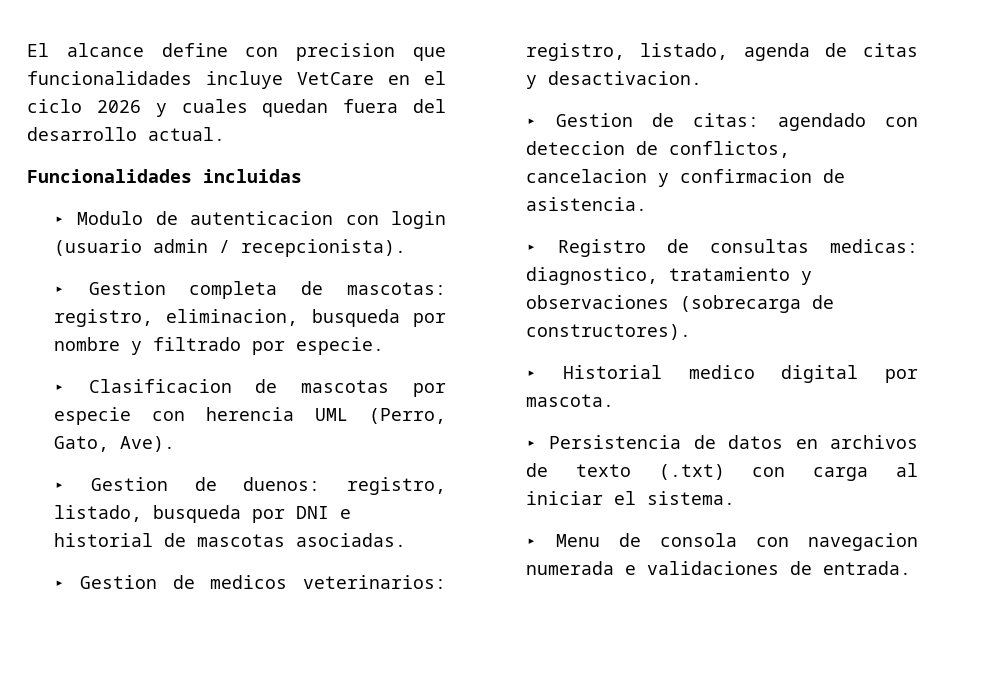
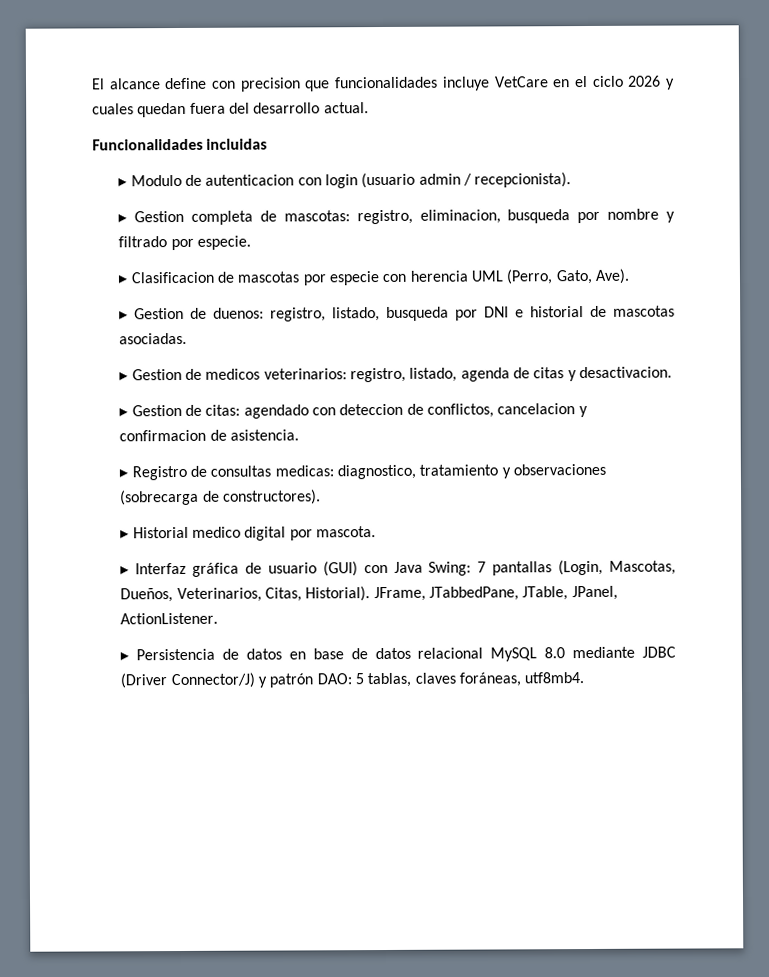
+ ▸ Interfaz gráfica de usuario (GUI) con Java Swing: 7 pantallas (Login, Mascotas, Dueños, Veterinarios, Citas, Historial). JFrame, JTabbedPane, JTable, JPanel, ActionListener.
- ▸ Persistencia de datos en archivos de texto (.txt) con carga al iniciar el sistema.
- ▸ Menu de consola con navegacion numerada e validaciones de entrada.
+ ▸ Persistencia de datos en base de datos relacional MySQL 8.0 mediante JDBC (Driver Connector/J) y patrón DAO: 5 tablas, claves foráneas, utf8mb4.

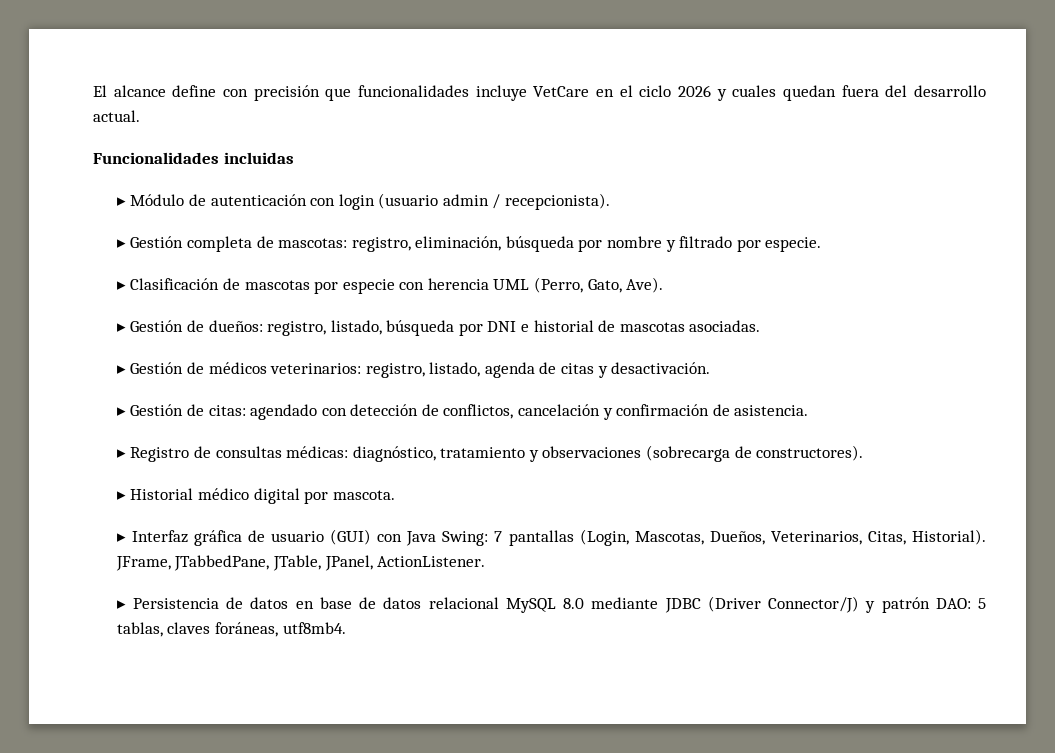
- El alcance define con precision que funcionalidades incluye VetCare en el ciclo 2026 y cuales quedan fuera del desarrollo actual.
+ El alcance define con precisión que funcionalidades incluye VetCare en el ciclo 2026 y cuales quedan fuera del desarrollo actual.
- ▸ Modulo de autenticacion con login (usuario admin / recepcionista).
+ ▸ Módulo de autenticación con login (usuario admin / recepcionista).
- ▸ Gestion completa de mascotas: registro, eliminacion, busqueda por nombre y filtrado por especie.
+ ▸ Gestión completa de mascotas: registro, eliminación, búsqueda por nombre y filtrado por especie.
- ▸ Clasificacion de mascotas por especie con herencia UML (Perro, Gato, Ave).
+ ▸ Clasificación de mascotas por especie con herencia UML (Perro, Gato, Ave).
- ▸ Gestion de duenos: registro, listado, busqueda por DNI e historial de mascotas asociadas.
+ ▸ Gestión de dueños: registro, listado, búsqueda por DNI e historial de mascotas asociadas.
- ▸ Gestion de medicos veterinarios: registro, listado, agenda de citas y desactivacion.
- ▸ Gestion de citas: agendado con deteccion de conflictos, cancelacion y confirmacion de asistencia.
+ ▸ Gestión de médicos veterinarios: registro, listado, agenda de citas y desactivación.
+ ▸ Gestión de citas: agendado con detección de conflictos, cancelación y confirmación de asistencia.
- ▸ Registro de consultas medicas: diagnostico, tratamiento y observaciones (sobrecarga de constructores).
+ ▸ Registro de consultas médicas: diagnóstico, tratamiento y observaciones (sobrecarga de constructores).
- ▸ Historial medico digital por mascota.
+ ▸ Historial médico digital por mascota.

